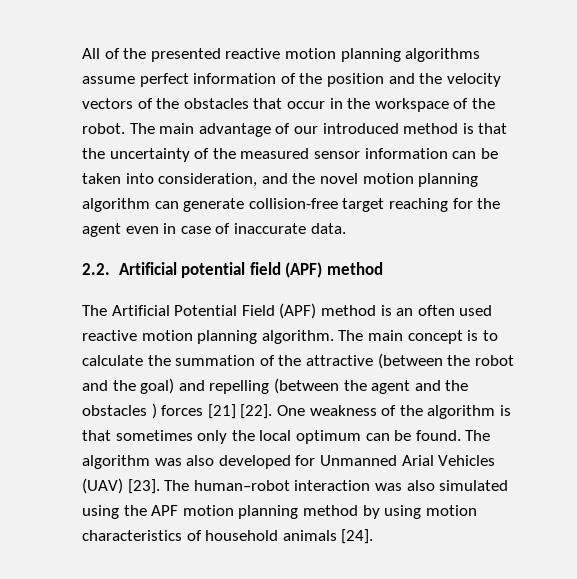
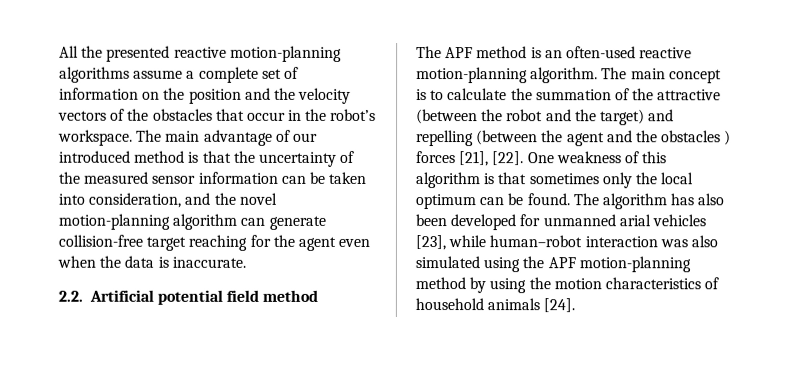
- All of the presented reactive motion planning algorithms assume perfect information of the position and the velocity vectors of the obstacles that occur in the workspace of the robot.
+ All the presented reactive motion-planning algorithms assume a complete set of information on the position and the velocity vectors of the obstacles that occur in the robot’s workspace.
- The main advantage of our introduced method is that the uncertainty of the measured sensor information can be taken into consideration, and the novel motion planning algorithm can generate collision-free target reaching for the agent even in case of inaccurate data.
+ The main advantage of our introduced method is that the uncertainty of the measured sensor information can be taken into consideration, and the novel motion-planning algorithm can generate collision-free target reaching for the agent even when the data is inaccurate.
- 2.2. Artificial potential field (APF) method
+ 2.2. Artificial potential field method
- The Artificial Potential Field (APF) method is an often used reactive motion planning algorithm.
+ The APF method is an often-used reactive motion-planning algorithm.
- The main concept is to calculate the summation of the attractive (between the robot and the goal) and repelling (between the agent and the obstacles ) forces [21] [22].
+ The main concept is to calculate the summation of the attractive (between the robot and the target) and repelling (between the agent and the obstacles ) forces [21], [22].
- One weakness of the algorithm is that sometimes only the local optimum can be found.
+ One weakness of this algorithm is that sometimes only the local optimum can be found.
- The algorithm was also developed for Unmanned Arial Vehicles (UAV) [23]. The human–robot interaction was also simulated using the APF motion planning method by using motion characteristics of household animals [24].
+ The algorithm has also been developed for unmanned arial vehicles [23], while human–robot interaction was also simulated using the APF motion-planning method by using the motion characteristics of household animals [24].

